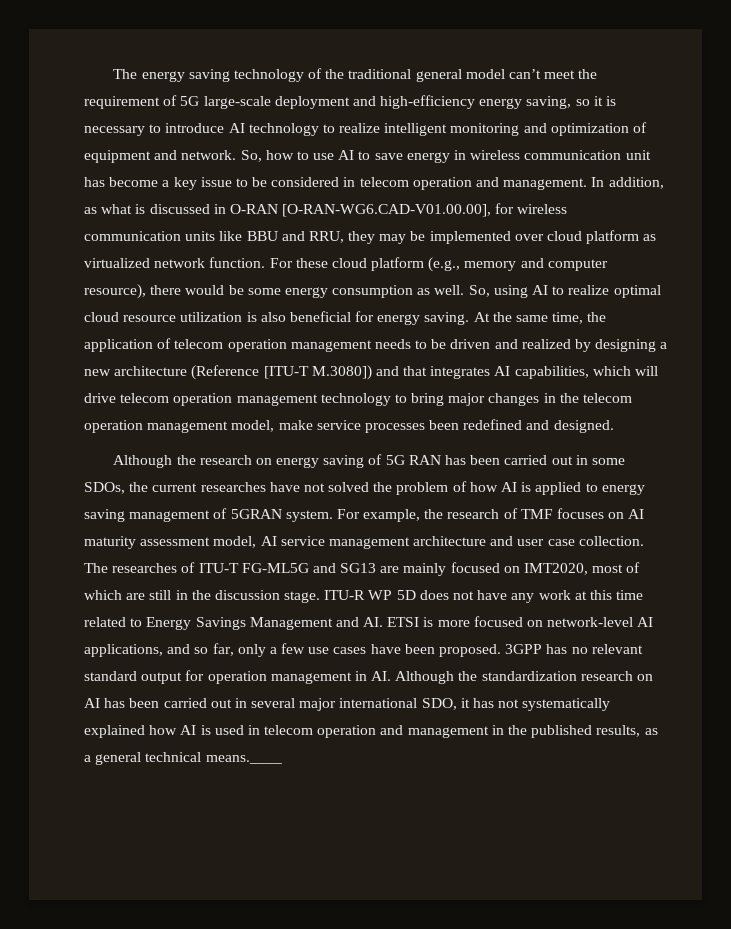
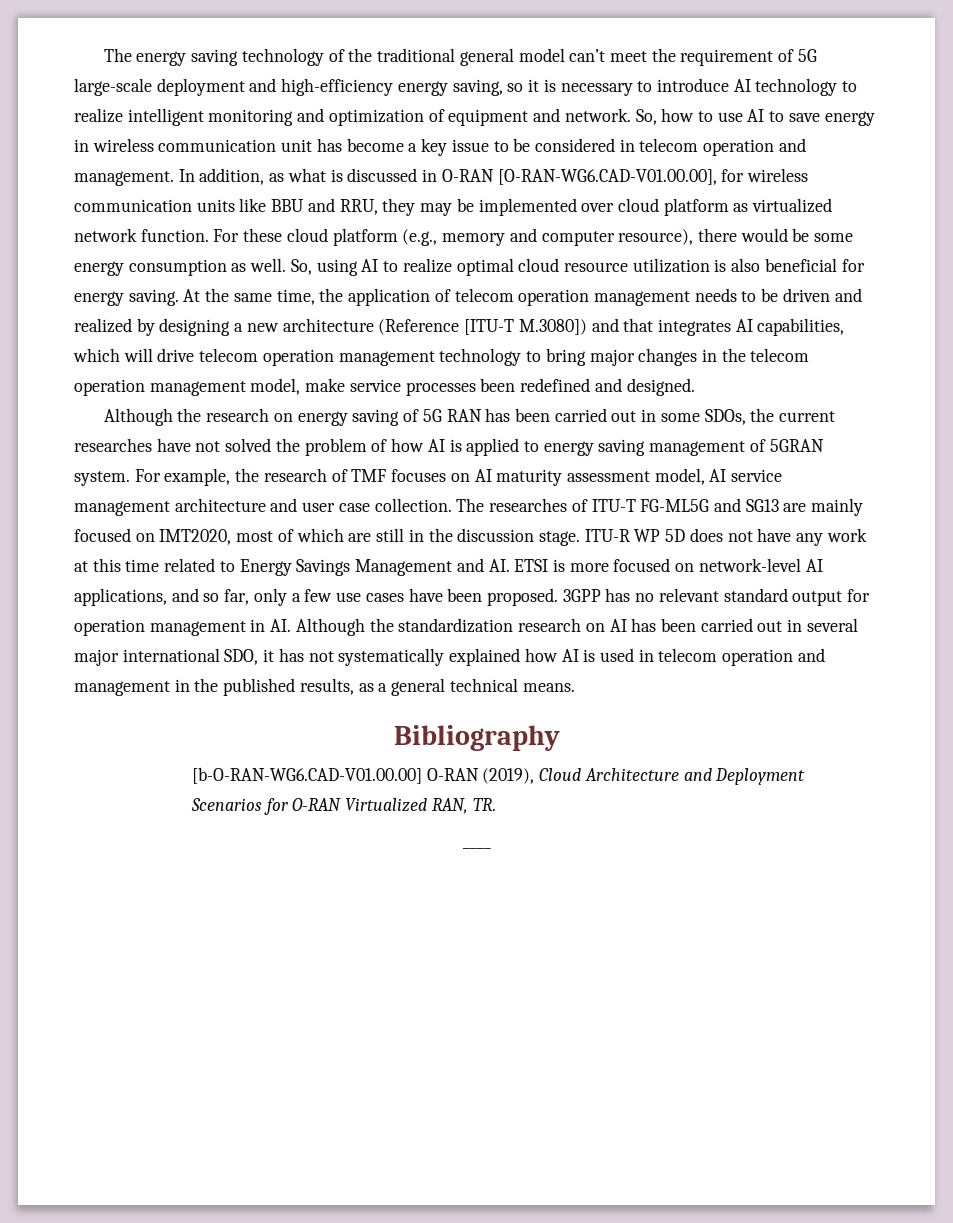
- 3GPP has no relevant standard output for operation management in AI. Although the standardization research on AI has been carried out in several major international SDO, it has not systematically explained how AI is used in telecom operation and management in the published results, as a general technical means.____
+ 3GPP has no relevant standard output for operation management in AI. Although the standardization research on AI has been carried out in several major international SDO, it has not systematically explained how AI is used in telecom operation and management in the published results, as a general technical means.
+ Bibliography
+ [b-O-RAN-WG6.CAD-V01.00.00] O-RAN (2019), Cloud Architecture and Deployment Scenarios for O-RAN Virtualized RAN, TR.
+ ____

